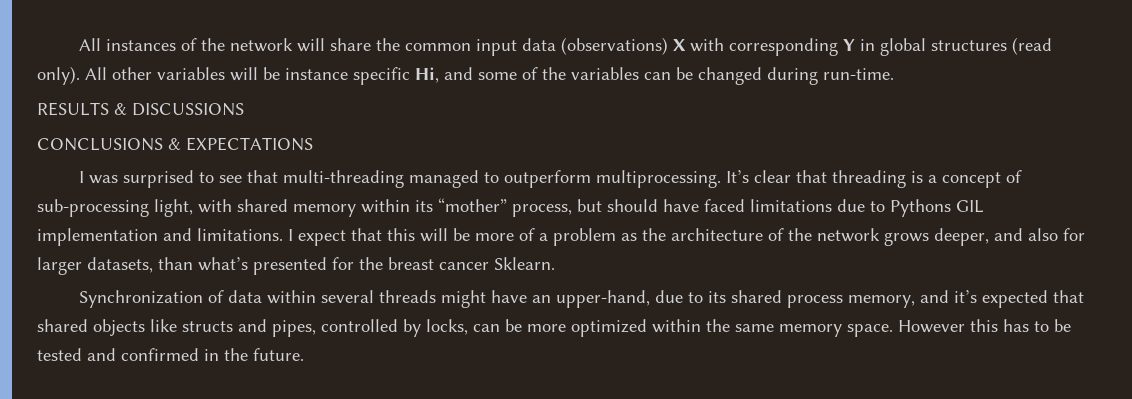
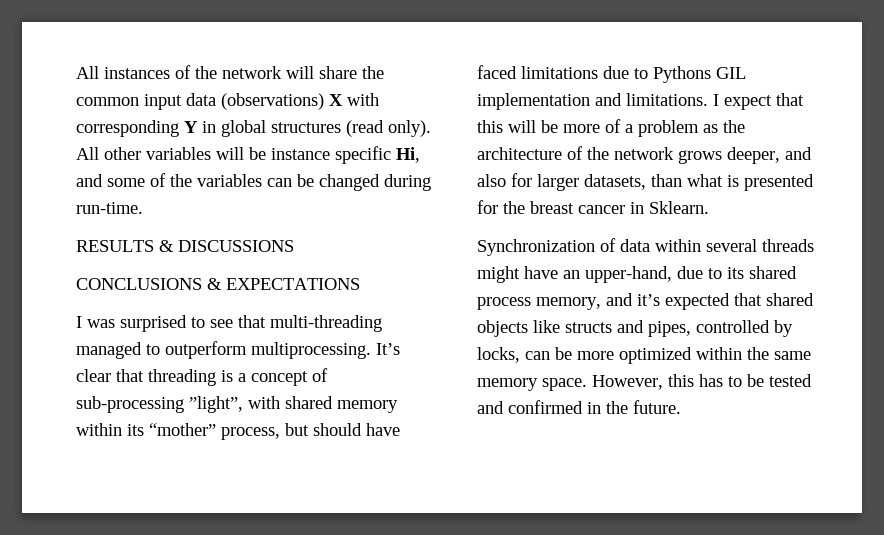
- It’s clear that threading is a concept of sub-processing light, with shared memory within its “mother” process, but should have faced limitations due to Pythons GIL implementation and limitations.
+ It’s clear that threading is a concept of sub-processing ”light”, with shared memory within its “mother” process, but should have faced limitations due to Pythons GIL implementation and limitations.
- I expect that this will be more of a problem as the architecture of the network grows deeper, and also for larger datasets, than what’s presented for the breast cancer Sklearn.
+ I expect that this will be more of a problem as the architecture of the network grows deeper, and also for larger datasets, than what is presented for the breast cancer in Sklearn.
- However this has to be tested and confirmed in the future.
+ However, this has to be tested and confirmed in the future.

